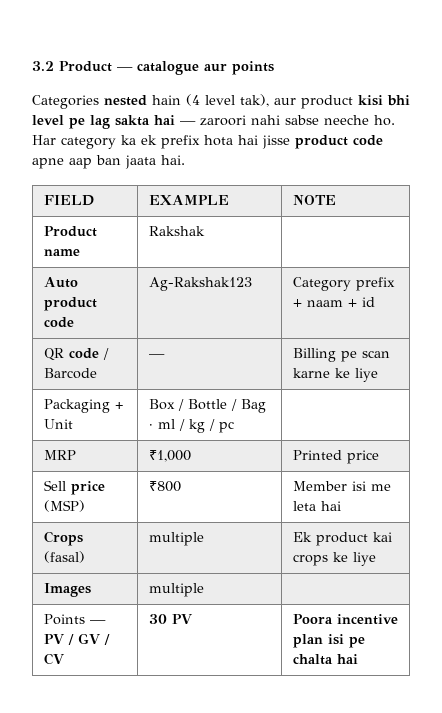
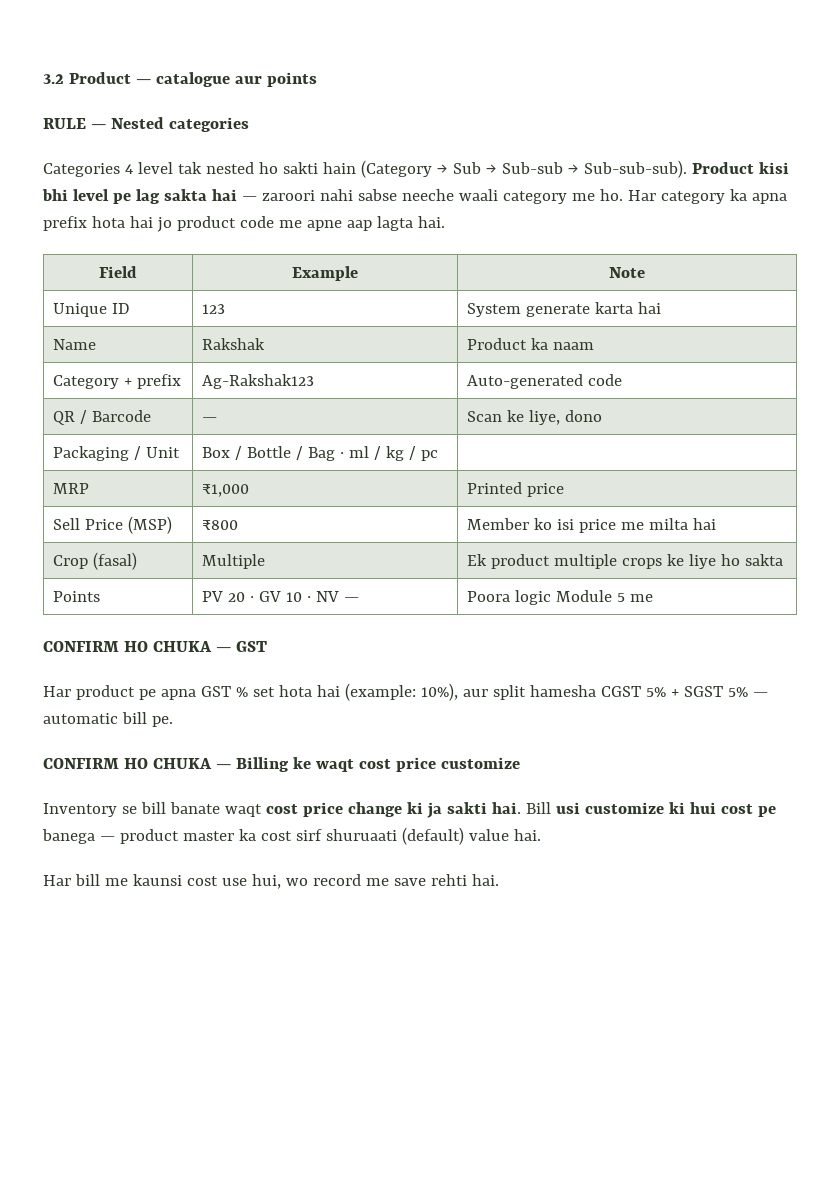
- Categories nested hain (4 level tak), aur product kisi bhi level pe lag sakta hai — zaroori nahi sabse neeche ho.
+ RULE — Nested categories
+ Categories 4 level tak nested ho sakti hain (Category → Sub → Sub-sub → Sub-sub-sub). Product kisi bhi level pe lag sakta hai — zaroori nahi sabse neeche waali category me ho.
- Har category ka ek prefix hota hai jisse product code apne aap ban jaata hai.
- FIELD | EXAMPLE | NOTE
- Product name | Rakshak |
- Auto product code | Ag-Rakshak123 | Category prefix + naam + id
+ Har category ka apna prefix hota hai jo product code me apne aap lagta hai.
+ Field | Example | Note
+ Unique ID | 123 | System generate karta hai
+ Name | Rakshak | Product ka naam
+ Category + prefix | Ag-Rakshak123 | Auto-generated code
- QR code / Barcode | — | Billing pe scan karne ke liye
+ QR / Barcode | — | Scan ke liye, dono
- Packaging + Unit | Box / Bottle / Bag · ml / kg / pc |
+ Packaging / Unit | Box / Bottle / Bag · ml / kg / pc |
- Sell price (MSP) | ₹800 | Member isi me leta hai
- Crops (fasal) | multiple | Ek product kai crops ke liye
- Images | multiple |
+ Sell Price (MSP) | ₹800 | Member ko isi price me milta hai
+ Crop (fasal) | Multiple | Ek product multiple crops ke liye ho sakta
- Points — PV / GV / CV | 30 PV | Poora incentive plan isi pe chalta hai
+ Points | PV 20 · GV 10 · NV — | Poora logic Module 5 me
+ CONFIRM HO CHUKA — GST
+ Har product pe apna GST % set hota hai (example: 10%), aur split hamesha CGST 5% + SGST 5% — automatic bill pe.
+ CONFIRM HO CHUKA — Billing ke waqt cost price customize
+ Inventory se bill banate waqt cost price change ki ja sakti hai. Bill usi customize ki hui cost pe banega — product master ka cost sirf shuruaati (default) value hai.
+ Har bill me kaunsi cost use hui, wo record me save rehti hai.

